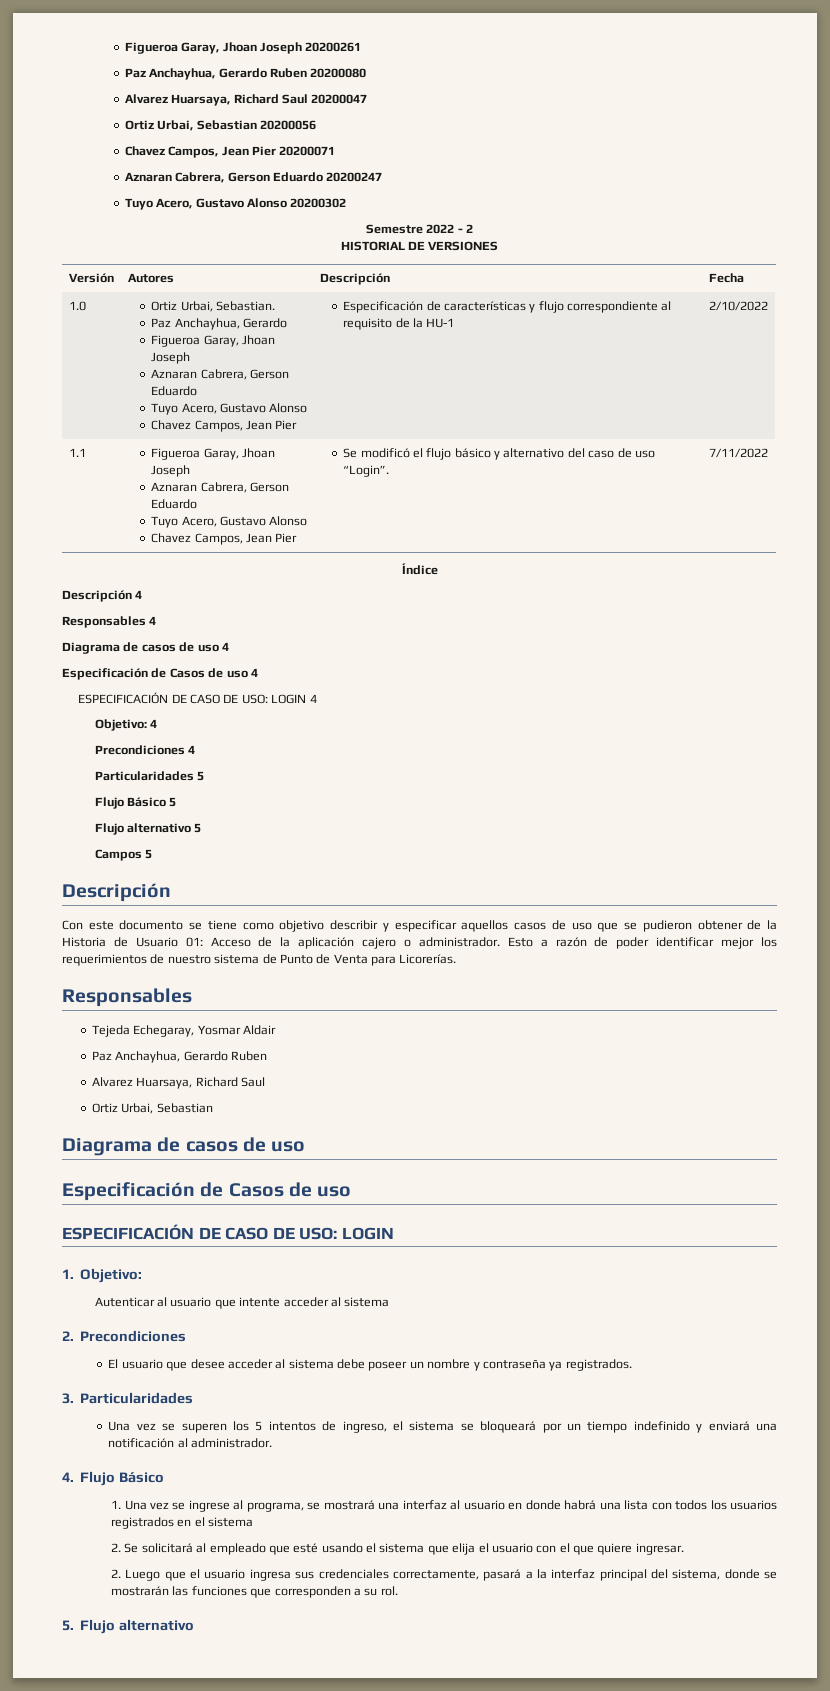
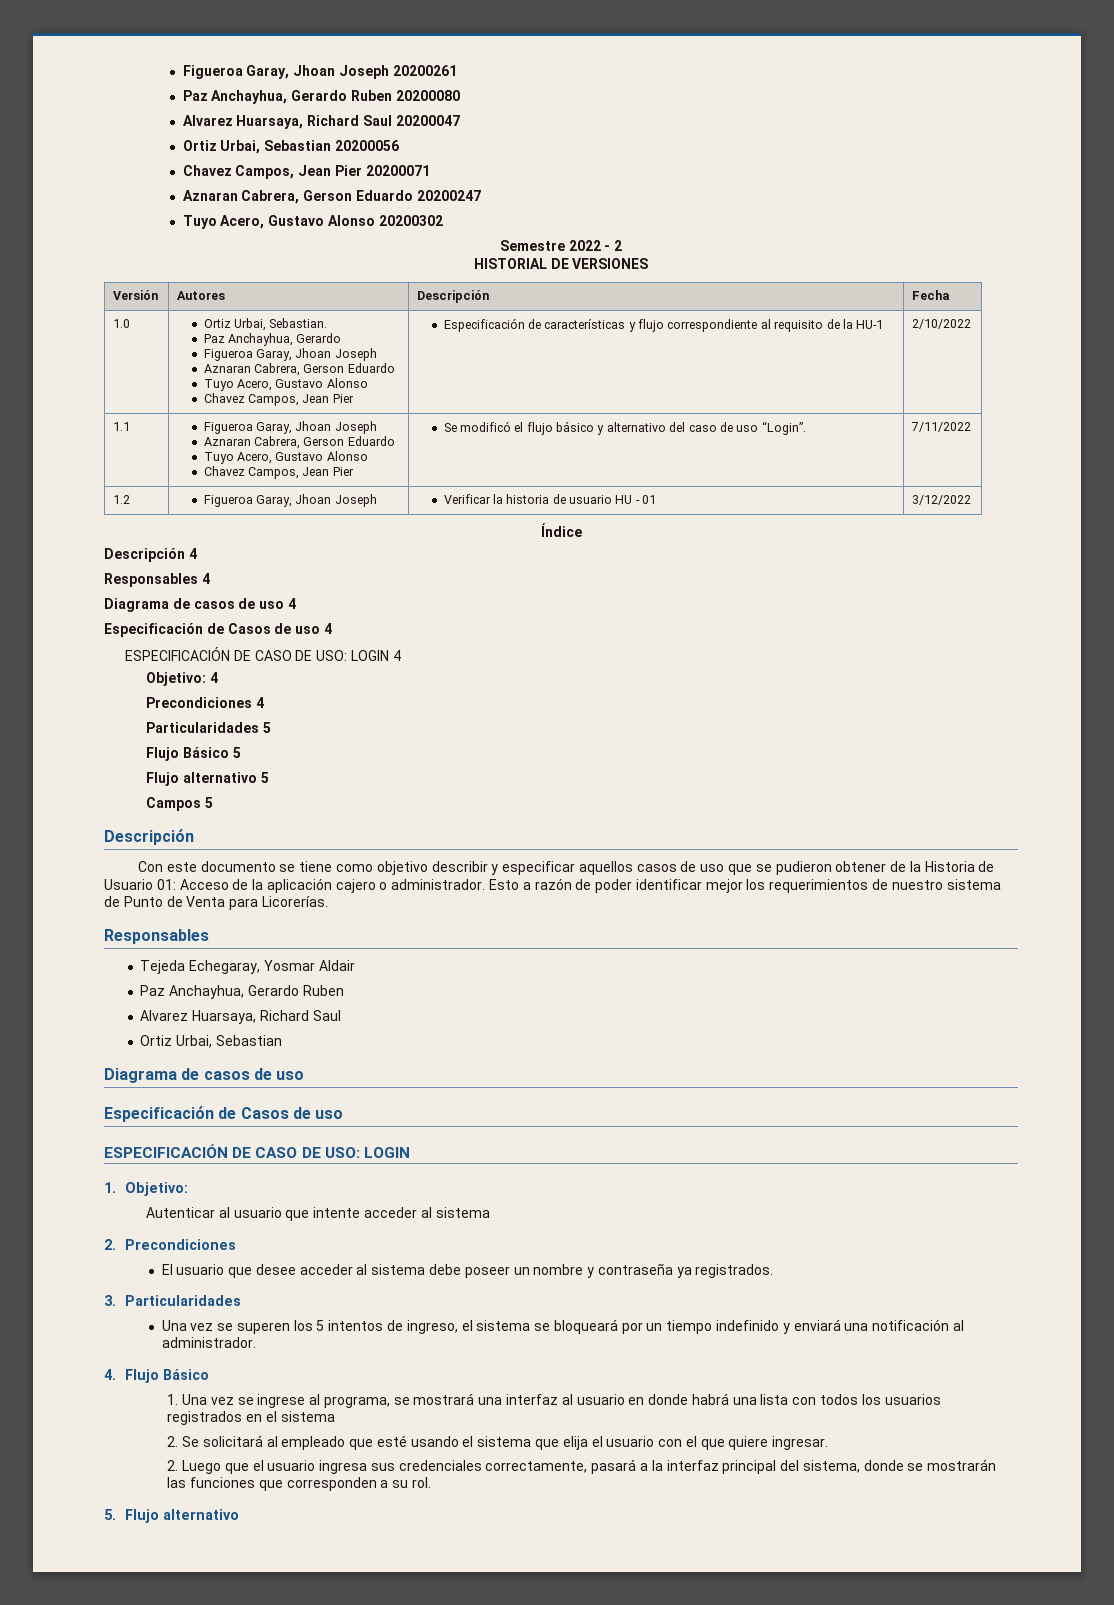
+ 1.2 | Figueroa Garay, Jhoan Joseph | Verificar la historia de usuario HU - 01 | 3/12/2022

